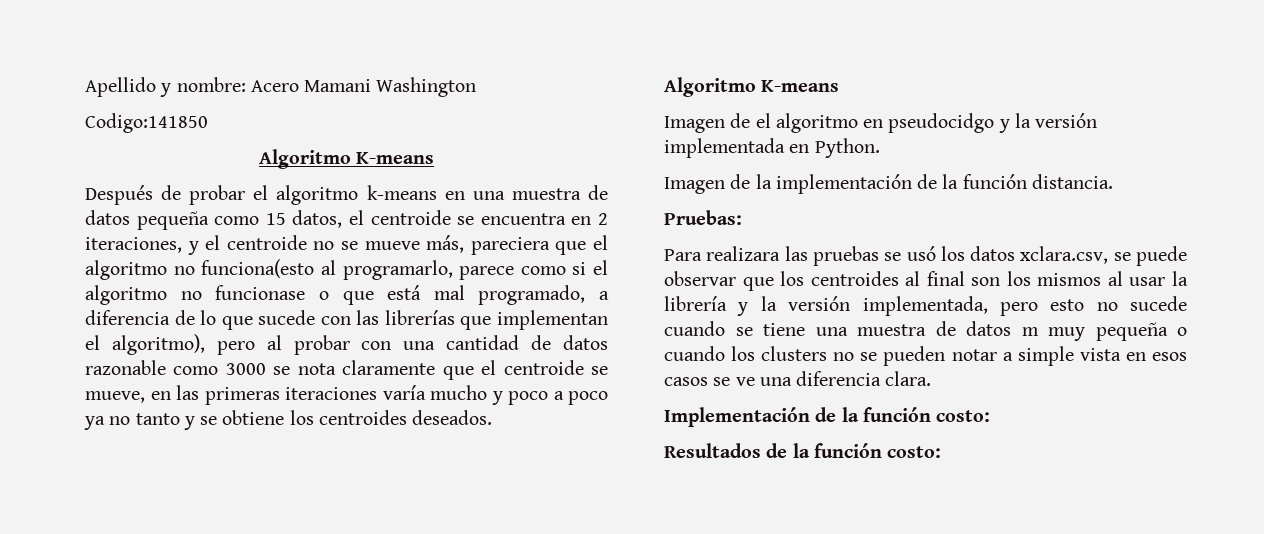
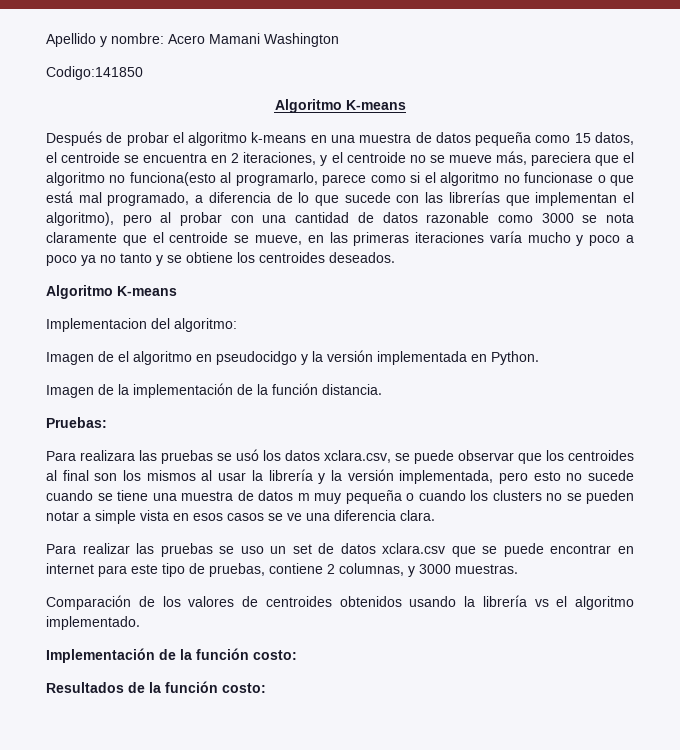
+ Implementacion del algoritmo:
+ Para realizar las pruebas se uso un set de datos xclara.csv que se puede encontrar en internet para este tipo de pruebas, contiene 2 columnas, y 3000 muestras.
+ Comparación de los valores de centroides obtenidos usando la librería vs el algoritmo implementado.

